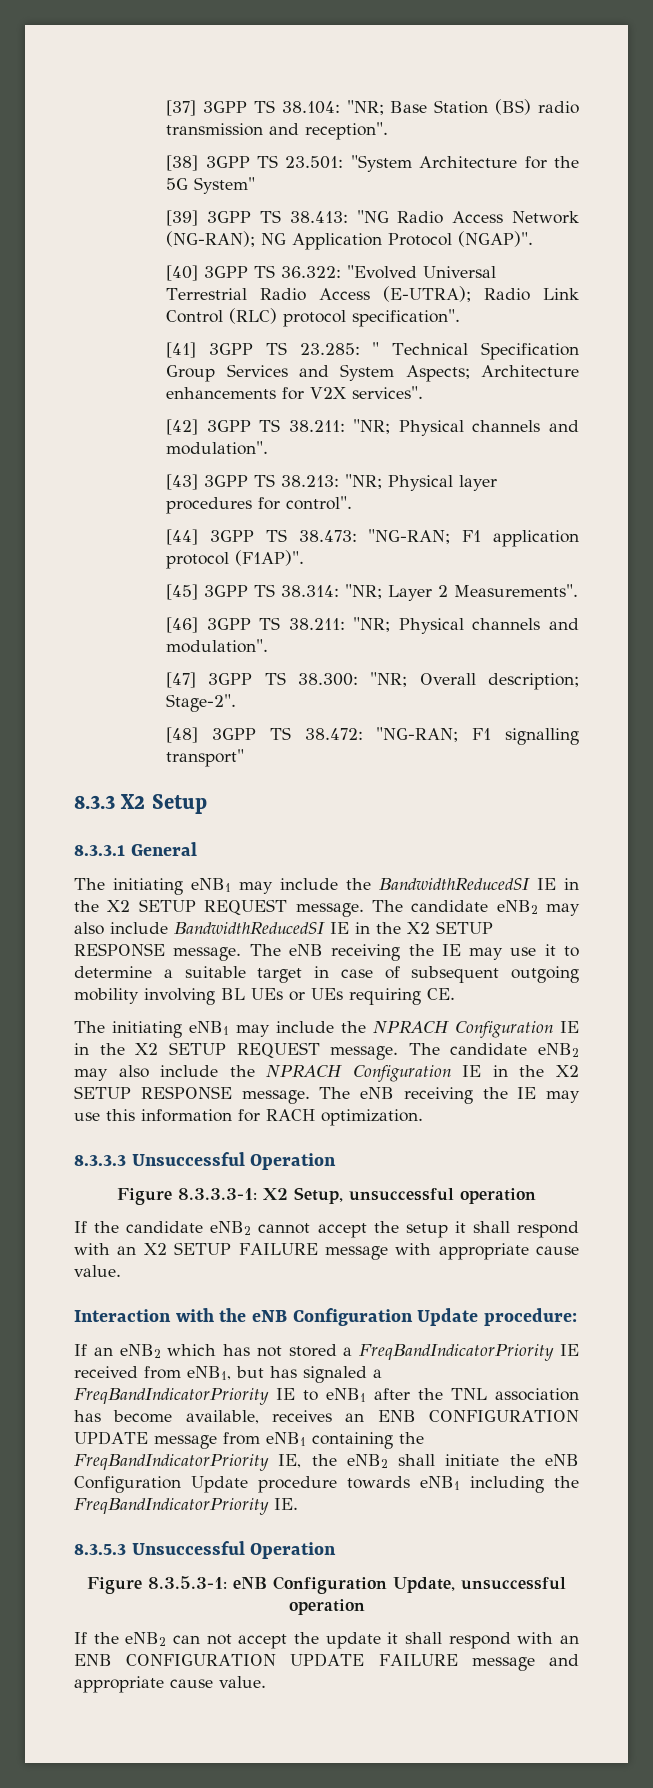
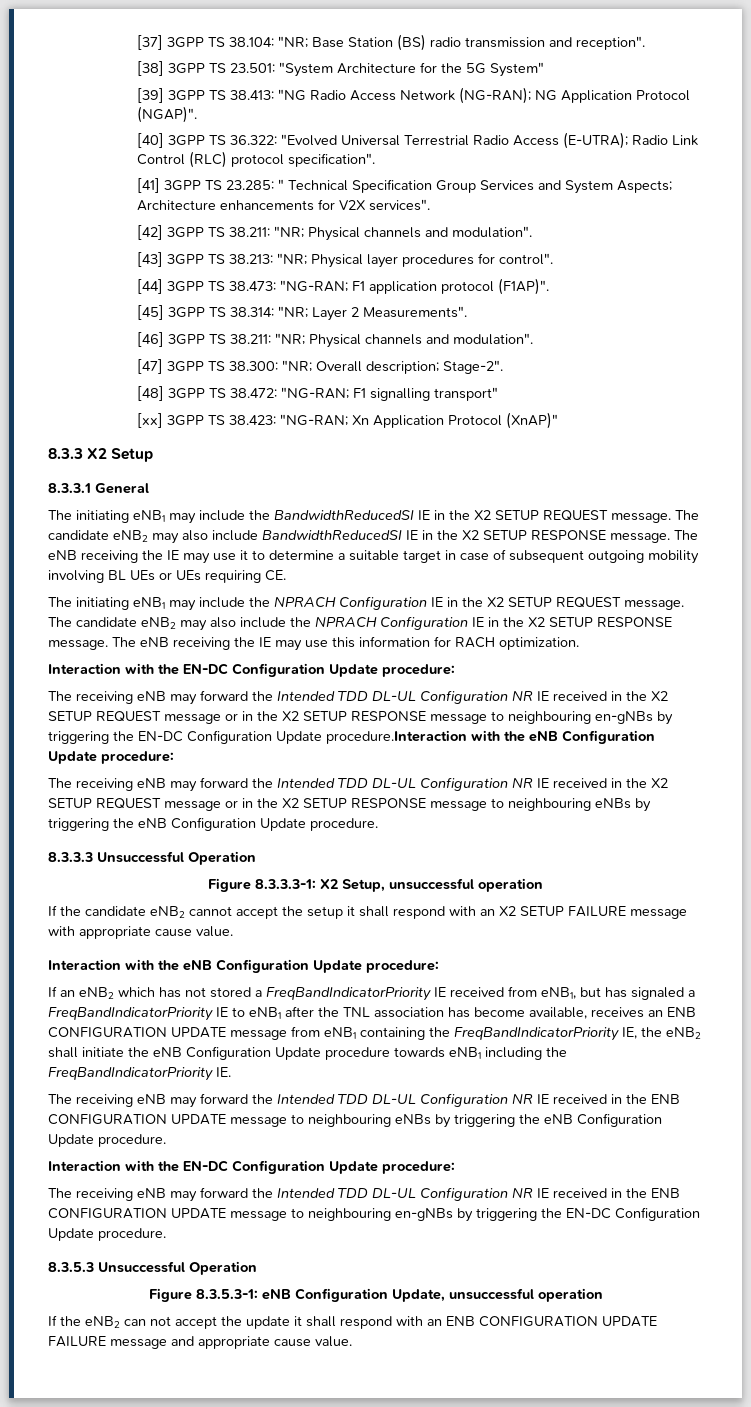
+ [xx] 3GPP TS 38.423: "NG-RAN; Xn Application Protocol (XnAP)"
  The eNB receiving the IE may use this information for RACH optimization.
+ Interaction with the EN-DC Configuration Update procedure:
+ The receiving eNB may forward the Intended TDD DL-UL Configuration NR IE received in the X2 SETUP REQUEST message or in the X2 SETUP RESPONSE message to neighbouring en-gNBs by triggering the EN-DC Configuration Update procedure.Interaction with the eNB Configuration Update procedure:
+ The receiving eNB may forward the Intended TDD DL-UL Configuration NR IE received in the X2 SETUP REQUEST message or in the X2 SETUP RESPONSE message to neighbouring eNBs by triggering the eNB Configuration Update procedure.
+ The receiving eNB may forward the Intended TDD DL-UL Configuration NR IE received in the ENB CONFIGURATION UPDATE message to neighbouring eNBs by triggering the eNB Configuration Update procedure.
+ Interaction with the EN-DC Configuration Update procedure:
+ The receiving eNB may forward the Intended TDD DL-UL Configuration NR IE received in the ENB CONFIGURATION UPDATE message to neighbouring en-gNBs by triggering the EN-DC Configuration Update procedure.

